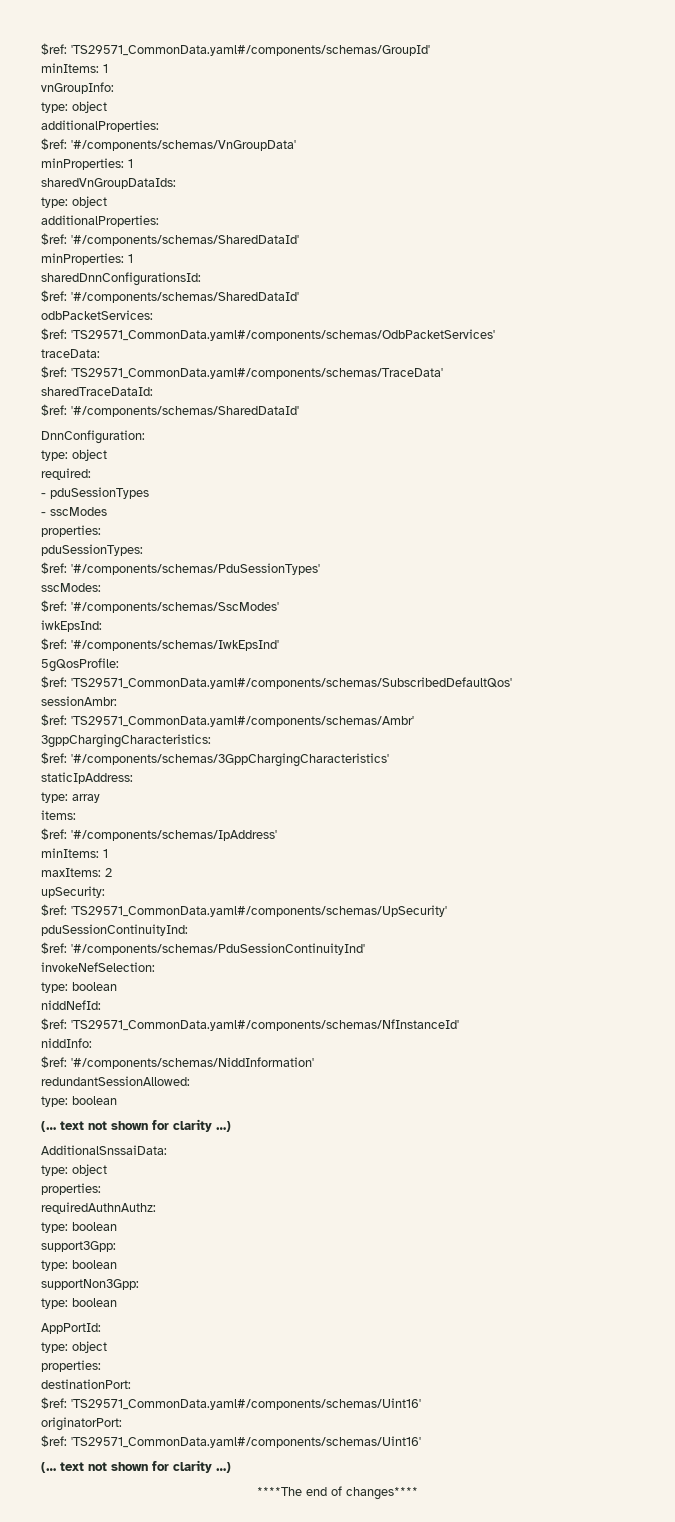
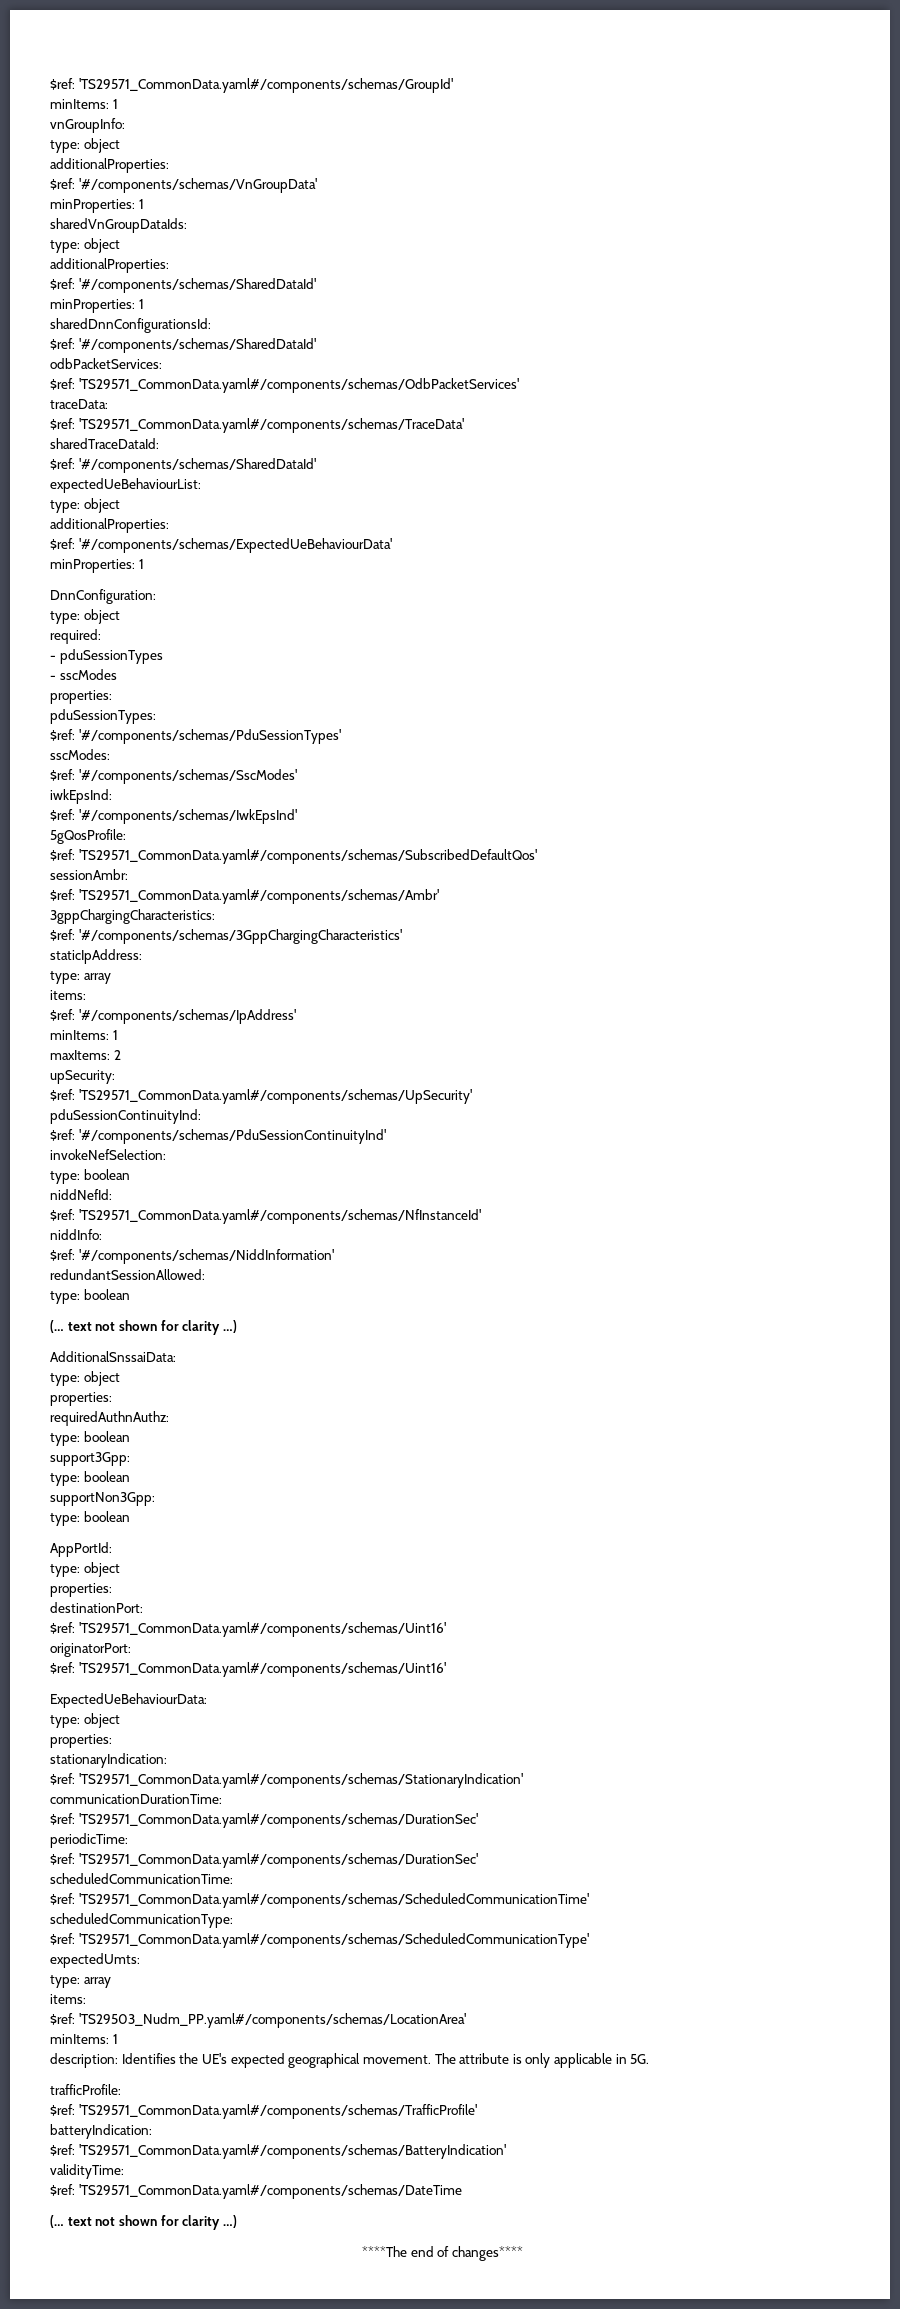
+ expectedUeBehaviourList:
+ type: object
+ additionalProperties:
+ $ref: '#/components/schemas/ExpectedUeBehaviourData'
+ minProperties: 1
+ ExpectedUeBehaviourData:
+ type: object
+ properties:
+ stationaryIndication:
+ $ref: 'TS29571_CommonData.yaml#/components/schemas/StationaryIndication'
+ communicationDurationTime:
+ $ref: 'TS29571_CommonData.yaml#/components/schemas/DurationSec'
+ periodicTime:
+ $ref: 'TS29571_CommonData.yaml#/components/schemas/DurationSec'
+ scheduledCommunicationTime:
+ $ref: 'TS29571_CommonData.yaml#/components/schemas/ScheduledCommunicationTime'
+ scheduledCommunicationType:
+ $ref: 'TS29571_CommonData.yaml#/components/schemas/ScheduledCommunicationType'
+ expectedUmts:
+ type: array
+ items:
+ $ref: 'TS29503_Nudm_PP.yaml#/components/schemas/LocationArea'
+ minItems: 1
+ description: Identifies the UE's expected geographical movement. The attribute is only applicable in 5G.
+ trafficProfile:
+ $ref: 'TS29571_CommonData.yaml#/components/schemas/TrafficProfile'
+ batteryIndication:
+ $ref: 'TS29571_CommonData.yaml#/components/schemas/BatteryIndication'
+ validityTime:
+ $ref: 'TS29571_CommonData.yaml#/components/schemas/DateTime

